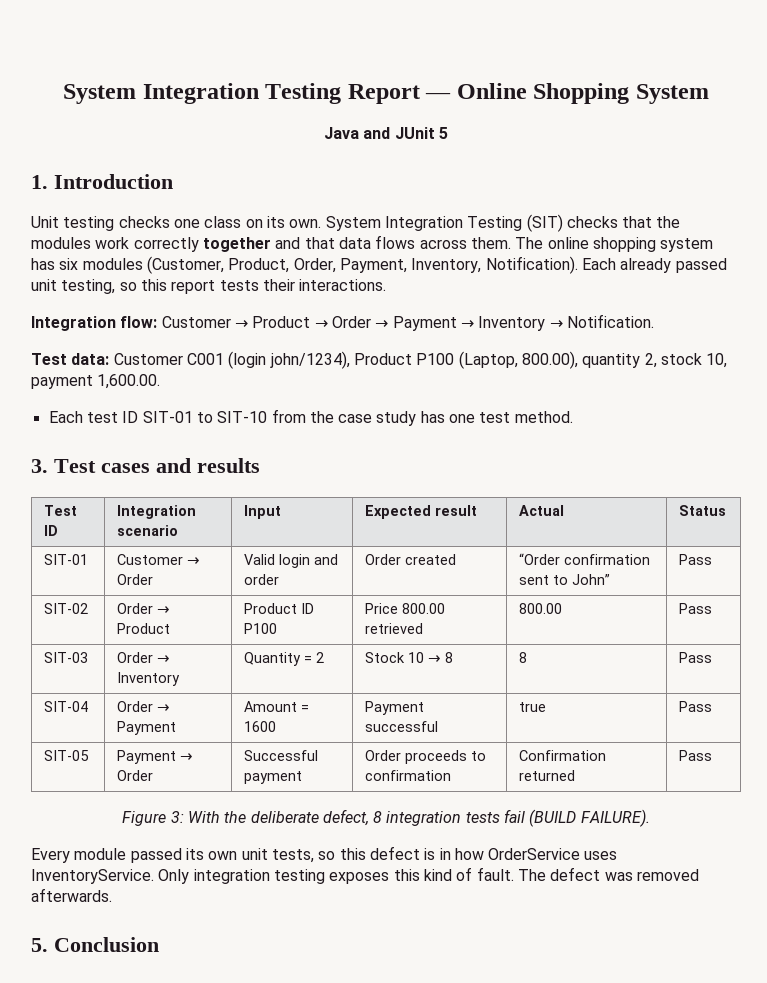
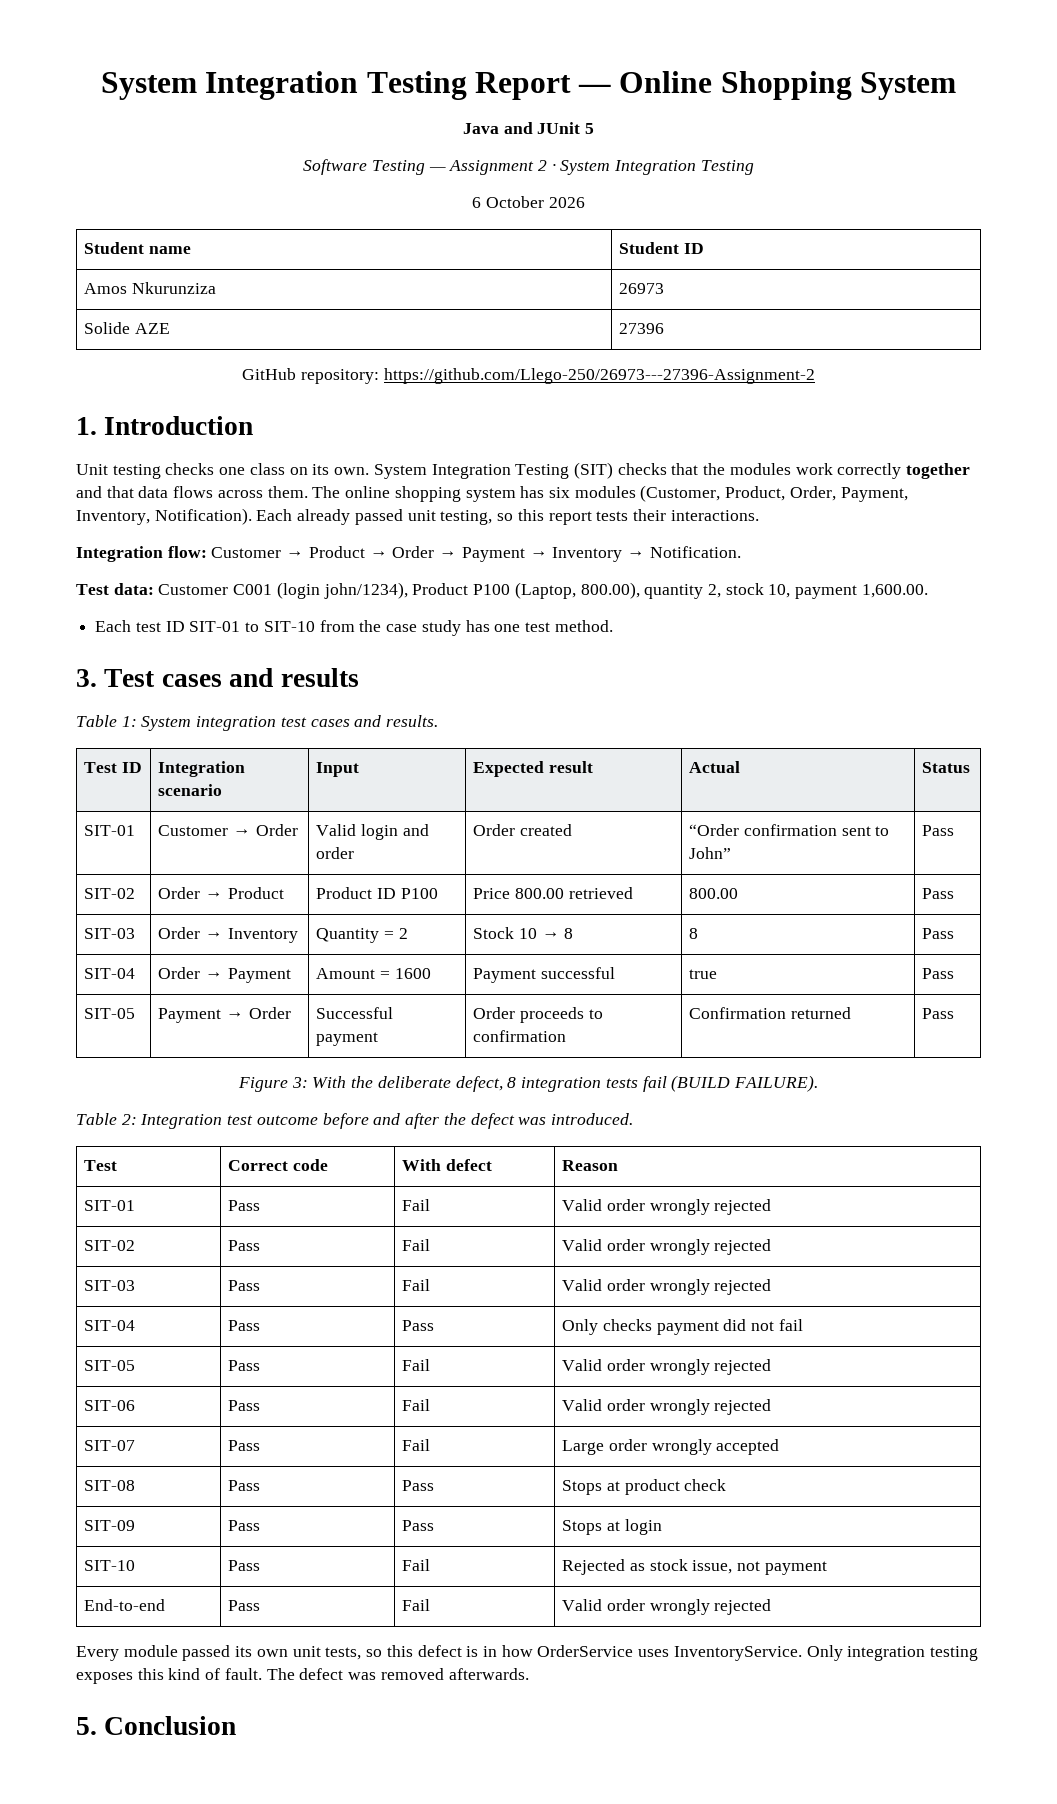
+ Software Testing — Assignment 2 · System Integration Testing
+ 6 October 2026
+ Student name | Student ID
+ Amos Nkurunziza | 26973
+ Solide AZE | 27396
+ GitHub repository: https://github.com/Llego-250/26973---27396-Assignment-2
+ Table 1: System integration test cases and results.
+ Table 2: Integration test outcome before and after the defect was introduced.
+ Test | Correct code | With defect | Reason
+ SIT-01 | Pass | Fail | Valid order wrongly rejected
+ SIT-02 | Pass | Fail | Valid order wrongly rejected
+ SIT-03 | Pass | Fail | Valid order wrongly rejected
+ SIT-04 | Pass | Pass | Only checks payment did not fail
+ SIT-05 | Pass | Fail | Valid order wrongly rejected
+ SIT-06 | Pass | Fail | Valid order wrongly rejected
+ SIT-07 | Pass | Fail | Large order wrongly accepted
+ SIT-08 | Pass | Pass | Stops at product check
+ SIT-09 | Pass | Pass | Stops at login
+ SIT-10 | Pass | Fail | Rejected as stock issue, not payment
+ End-to-end | Pass | Fail | Valid order wrongly rejected

